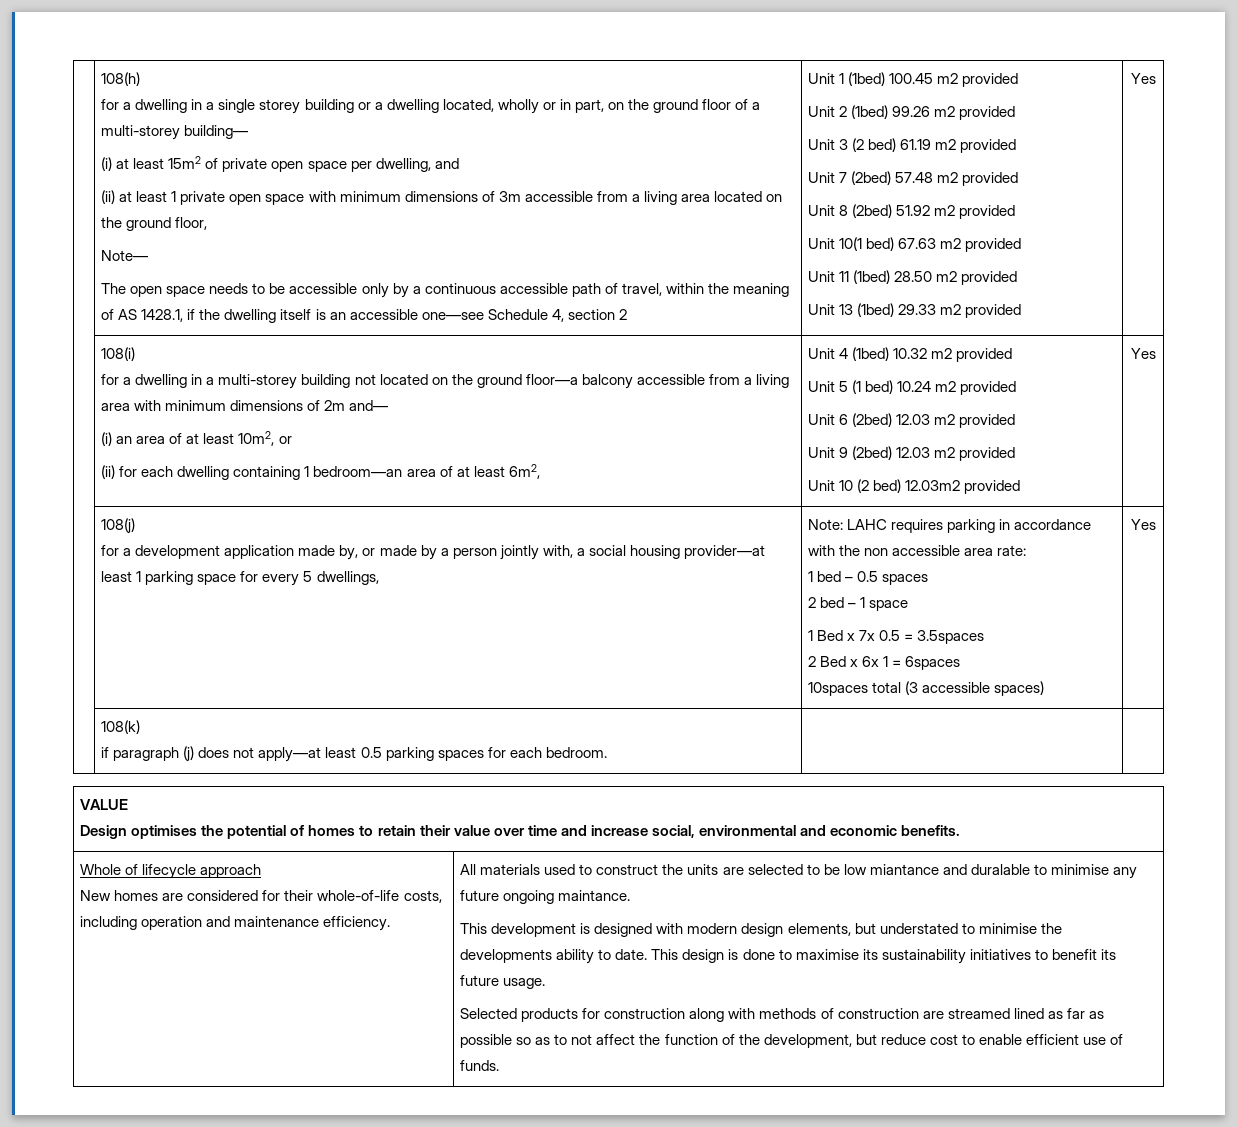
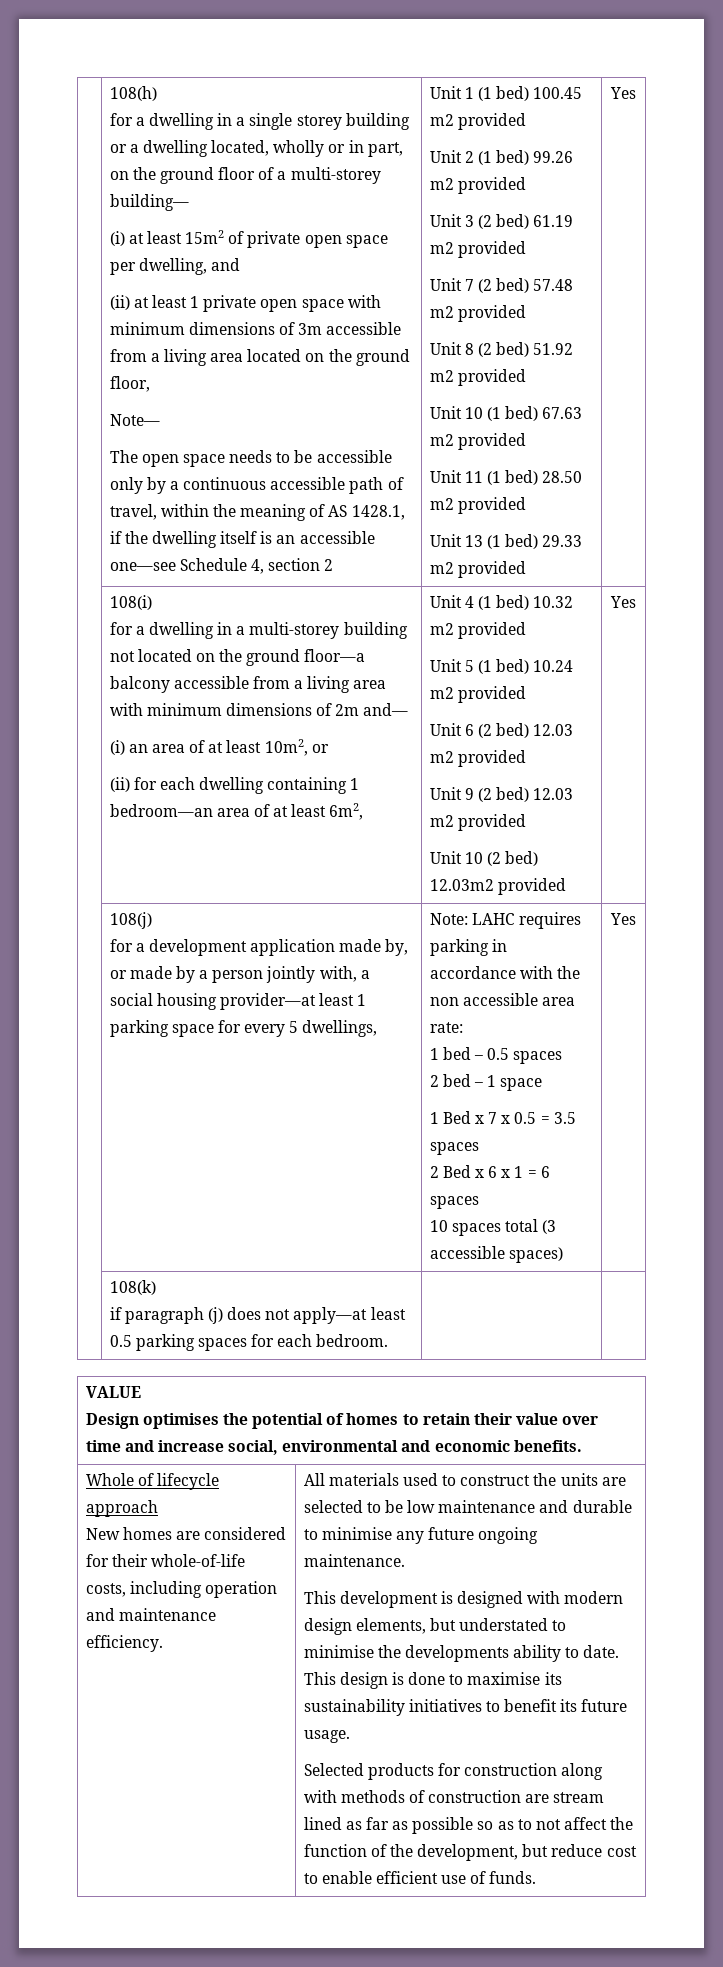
- Unit 1 (1bed) 100.45 m2 provided
+ Unit 1 (1 bed) 100.45 m2 provided
- Unit 2 (1bed) 99.26 m2 provided
+ Unit 2 (1 bed) 99.26 m2 provided
- Unit 7 (2bed) 57.48 m2 provided
+ Unit 7 (2 bed) 57.48 m2 provided
- Unit 8 (2bed) 51.92 m2 provided
+ Unit 8 (2 bed) 51.92 m2 provided
- Unit 10(1 bed) 67.63 m2 provided
+ Unit 10 (1 bed) 67.63 m2 provided
- Unit 11 (1bed) 28.50 m2 provided
+ Unit 11 (1 bed) 28.50 m2 provided
- Unit 13 (1bed) 29.33 m2 provided
+ Unit 13 (1 bed) 29.33 m2 provided
- Unit 4 (1bed) 10.32 m2 provided
+ Unit 4 (1 bed) 10.32 m2 provided
- Unit 6 (2bed) 12.03 m2 provided
+ Unit 6 (2 bed) 12.03 m2 provided
- Unit 9 (2bed) 12.03 m2 provided
+ Unit 9 (2 bed) 12.03 m2 provided
- 1 Bed x 7x 0.5 = 3.5spaces
- 2 Bed x 6x 1 = 6spaces
- 10spaces total (3 accessible spaces)
+ 1 Bed x 7 x 0.5 = 3.5 spaces
+ 2 Bed x 6 x 1 = 6 spaces
+ 10 spaces total (3 accessible spaces)
- All materials used to construct the units are selected to be low miantance and duralable to minimise any future ongoing maintance.
+ All materials used to construct the units are selected to be low maintenance and durable to minimise any future ongoing maintenance.
- Selected products for construction along with methods of construction are streamed lined as far as possible so as to not affect the function of the development, but reduce cost to enable efficient use of funds.
+ Selected products for construction along with methods of construction are stream lined as far as possible so as to not affect the function of the development, but reduce cost to enable efficient use of funds.

